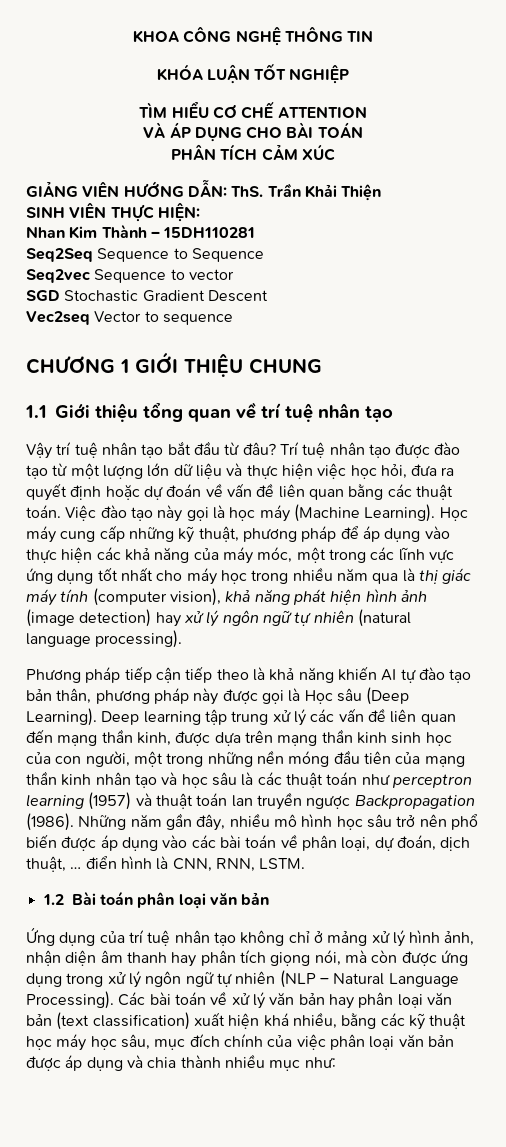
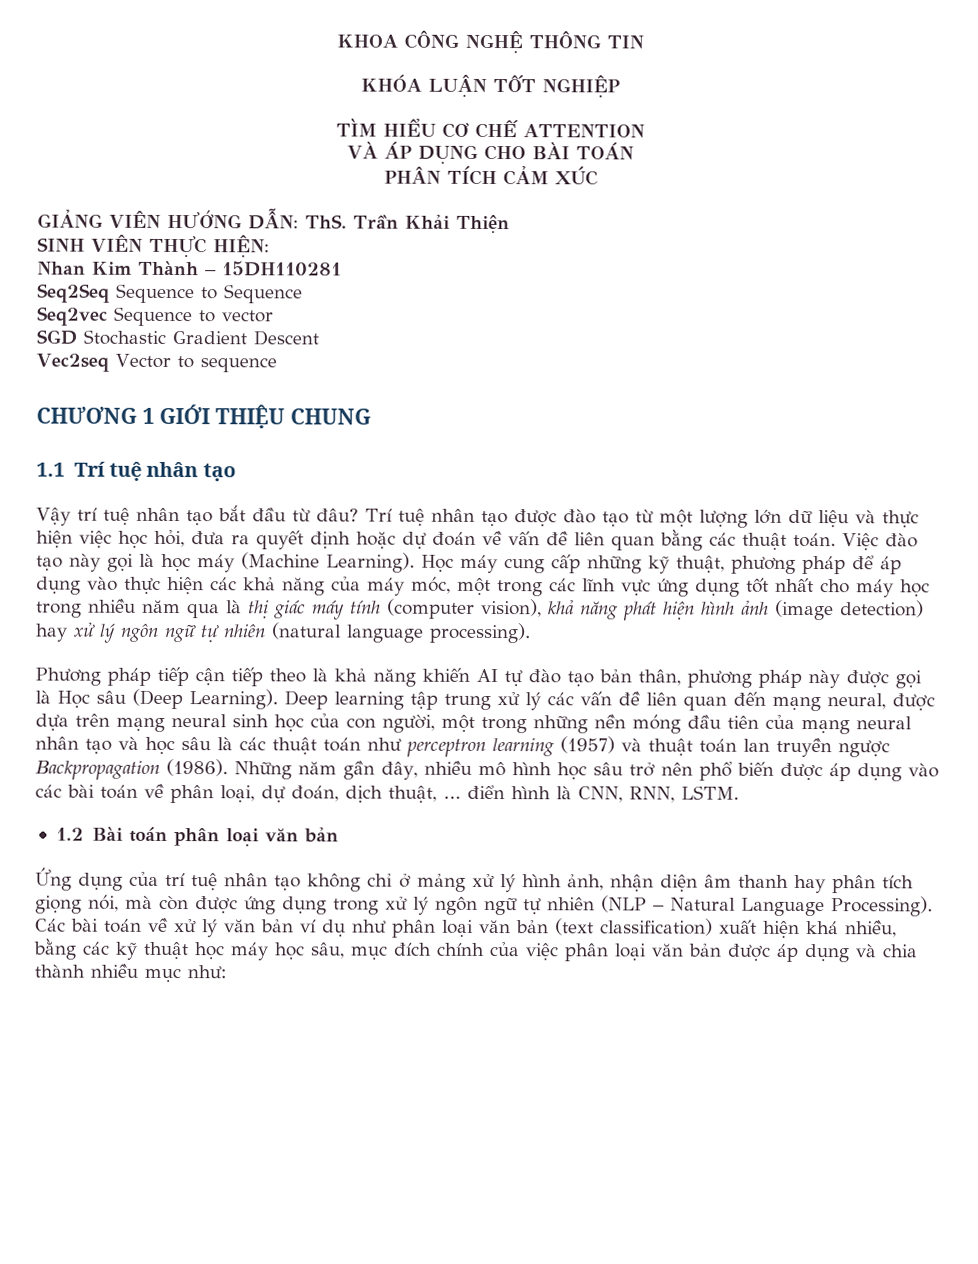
- 1.1 Giới thiệu tổng quan về trí tuệ nhân tạo
+ 1.1 Trí tuệ nhân tạo
- Deep learning tập trung xử lý các vấn đề liên quan đến mạng thần kinh, được dựa trên mạng thần kinh sinh học của con người, một trong những nền móng đầu tiên của mạng thần kinh nhân tạo và học sâu là các thuật toán như perceptron learning (1957) và thuật toán lan truyền ngược Backpropagation (1986).
+ Deep learning tập trung xử lý các vấn đề liên quan đến mạng neural, được dựa trên mạng neural sinh học của con người, một trong những nền móng đầu tiên của mạng neural nhân tạo và học sâu là các thuật toán như perceptron learning (1957) và thuật toán lan truyền ngược Backpropagation (1986).
- Các bài toán về xử lý văn bản hay phân loại văn bản (text classification) xuất hiện khá nhiều, bằng các kỹ thuật học máy học sâu, mục đích chính của việc phân loại văn bản được áp dụng và chia thành nhiều mục như:
+ Các bài toán về xử lý văn bản ví dụ như phân loại văn bản (text classification) xuất hiện khá nhiều, bằng các kỹ thuật học máy học sâu, mục đích chính của việc phân loại văn bản được áp dụng và chia thành nhiều mục như:

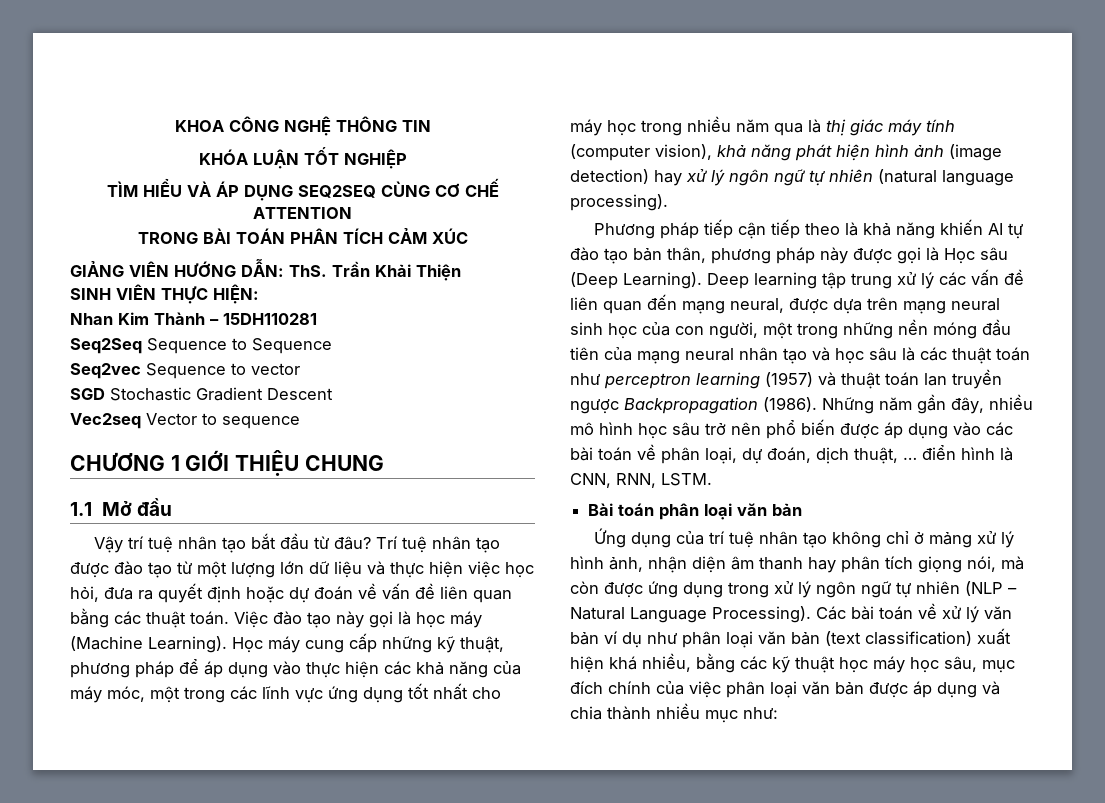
- TÌM HIỂU CƠ CHẾ ATTENTION
+ TÌM HIỂU VÀ ÁP DỤNG SEQ2SEQ CÙNG CƠ CHẾ ATTENTION
- VÀ ÁP DỤNG CHO BÀI TOÁN
- PHÂN TÍCH CẢM XÚC
+ TRONG BÀI TOÁN PHÂN TÍCH CẢM XÚC
- 1.1 Trí tuệ nhân tạo
+ 1.1 Mở đầu
- 1.2 Bài toán phân loại văn bản
+ Bài toán phân loại văn bản

